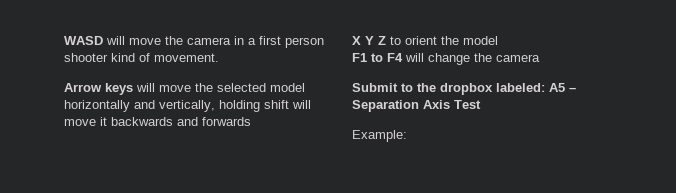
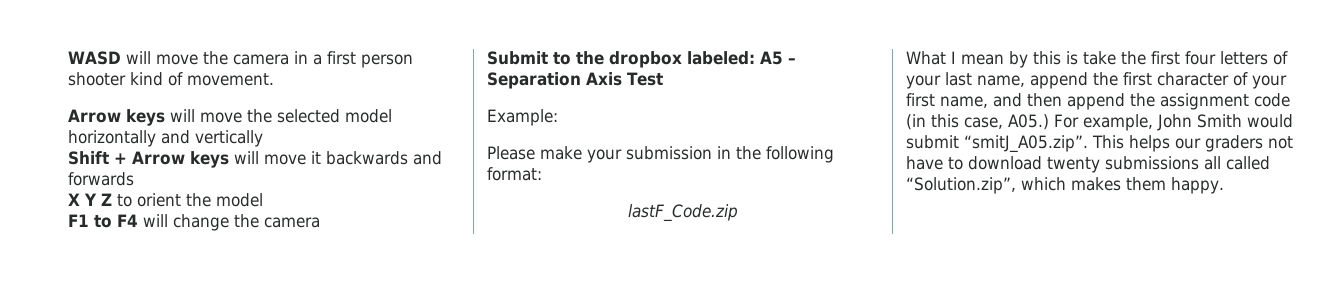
- Arrow keys will move the selected model horizontally and vertically, holding shift will move it backwards and forwards
+ Arrow keys will move the selected model horizontally and vertically
+ Shift + Arrow keys will move it backwards and forwards
+ Please make your submission in the following format:
+ lastF_Code.zip
+ What I mean by this is take the first four letters of your last name, append the first character of your first name, and then append the assignment code (in this case, A05.) For example, John Smith would submit “smitJ_A05.zip”. This helps our graders not have to download twenty submissions all called “Solution.zip”, which makes them happy.

